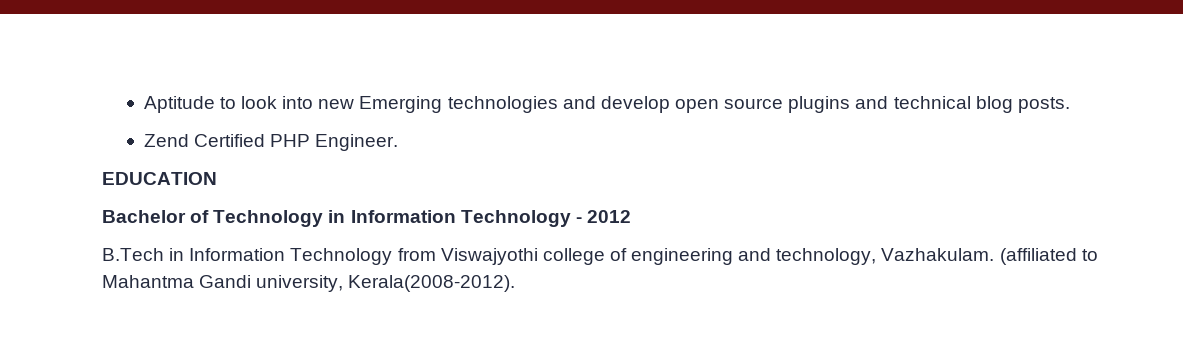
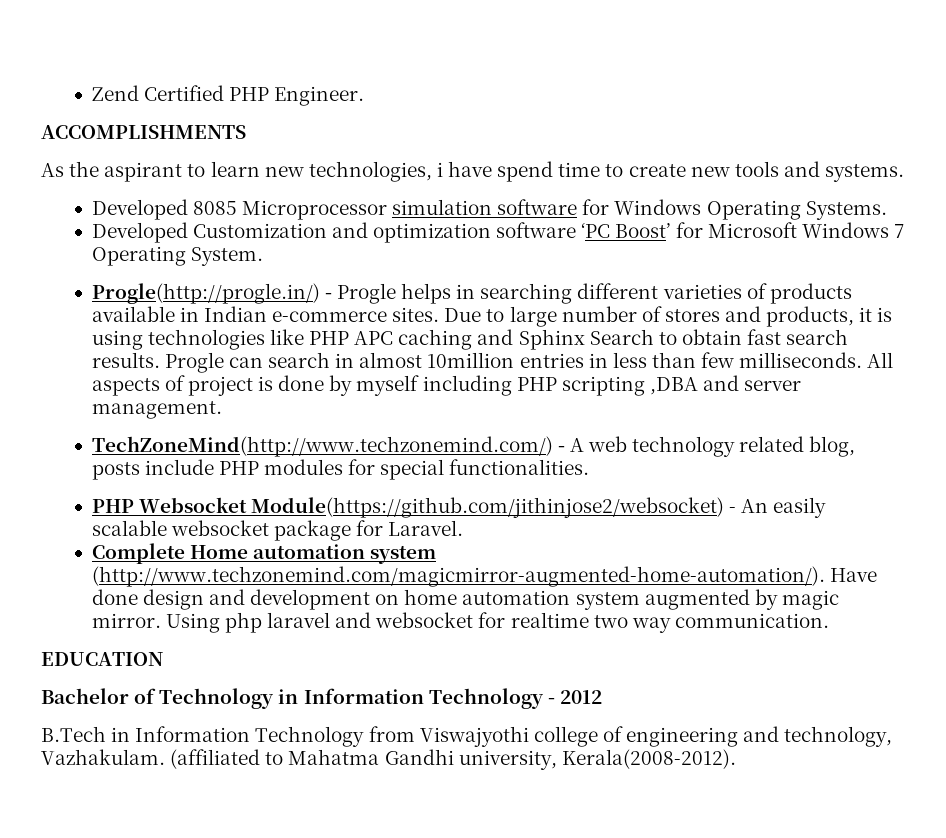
- Aptitude to look into new Emerging technologies and develop open source plugins and technical blog posts.
  Zend Certified PHP Engineer.
+ ACCOMPLISHMENTS
+ As the aspirant to learn new technologies, i have spend time to create new tools and systems.
+ Developed 8085 Microprocessor simulation software for Windows Operating Systems.
+ Developed Customization and optimization software ‘PC Boost’ for Microsoft Windows 7 Operating System.
+ Progle(http://progle.in/) - Progle helps in searching different varieties of products available in Indian e-commerce sites. Due to large number of stores and products, it is using technologies like PHP APC caching and Sphinx Search to obtain fast search results. Progle can search in almost 10million entries in less than few milliseconds. All aspects of project is done by myself including PHP scripting ,DBA and server management.
+ TechZoneMind(http://www.techzonemind.com/) - A web technology related blog, posts include PHP modules for special functionalities.
+ PHP Websocket Module(https://github.com/jithinjose2/websocket) - An easily scalable websocket package for Laravel.
+ Complete Home automation system (http://www.techzonemind.com/magicmirror-augmented-home-automation/). Have done design and development on home automation system augmented by magic mirror. Using php laravel and websocket for realtime two way communication.
- (affiliated to Mahantma Gandi university, Kerala(2008-2012).
+ (affiliated to Mahatma Gandhi university, Kerala(2008-2012).

